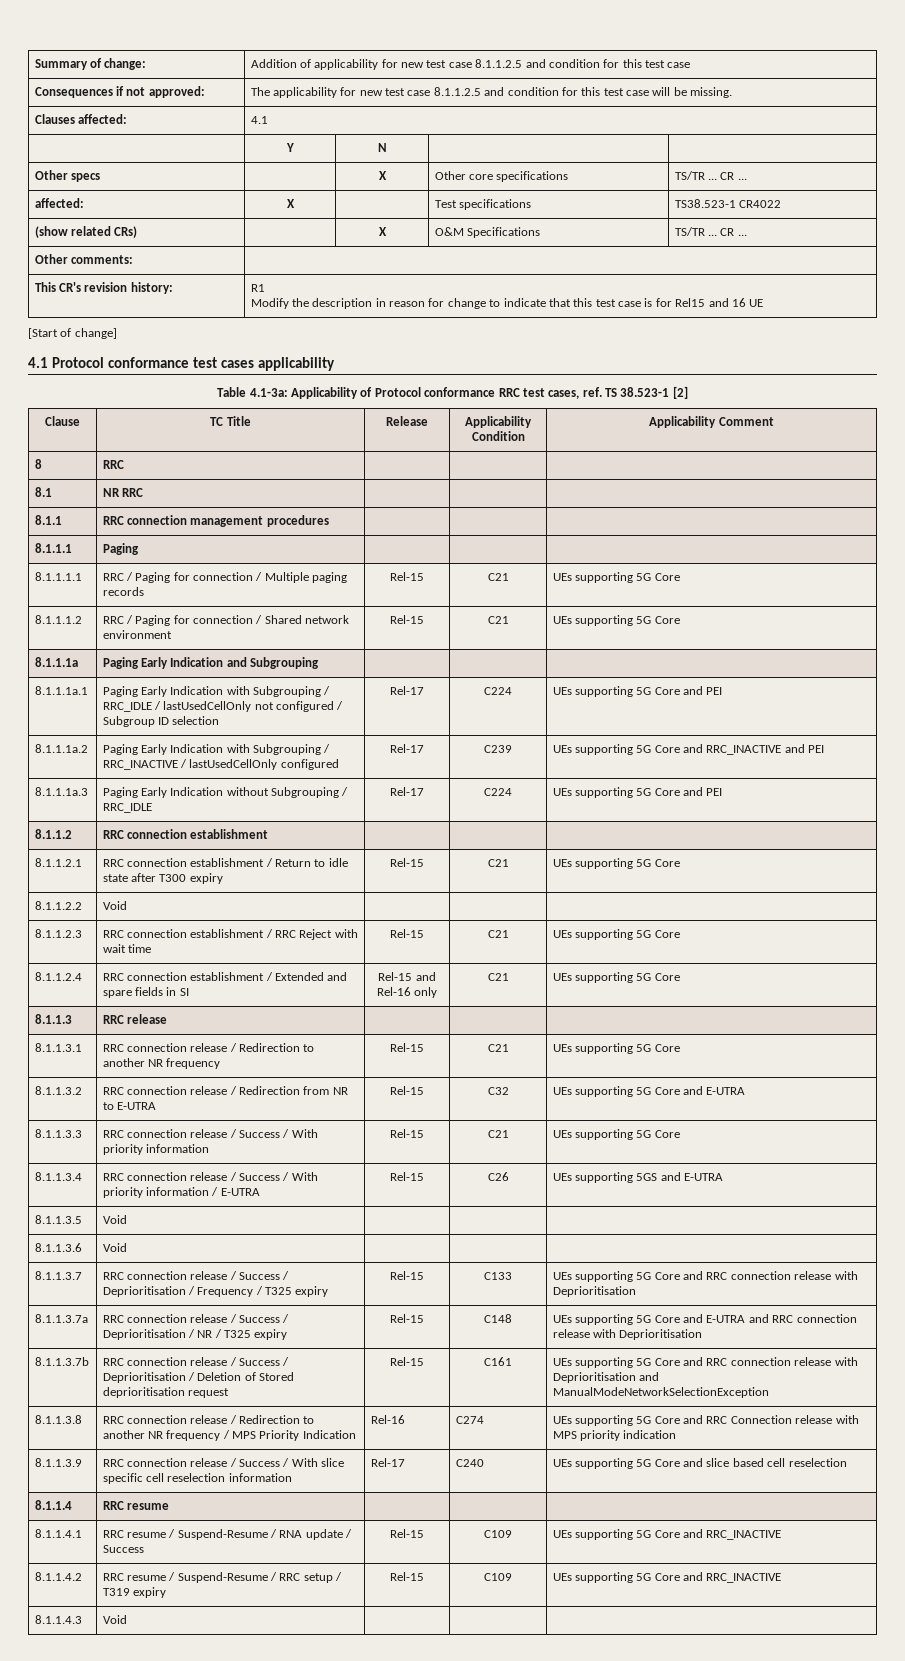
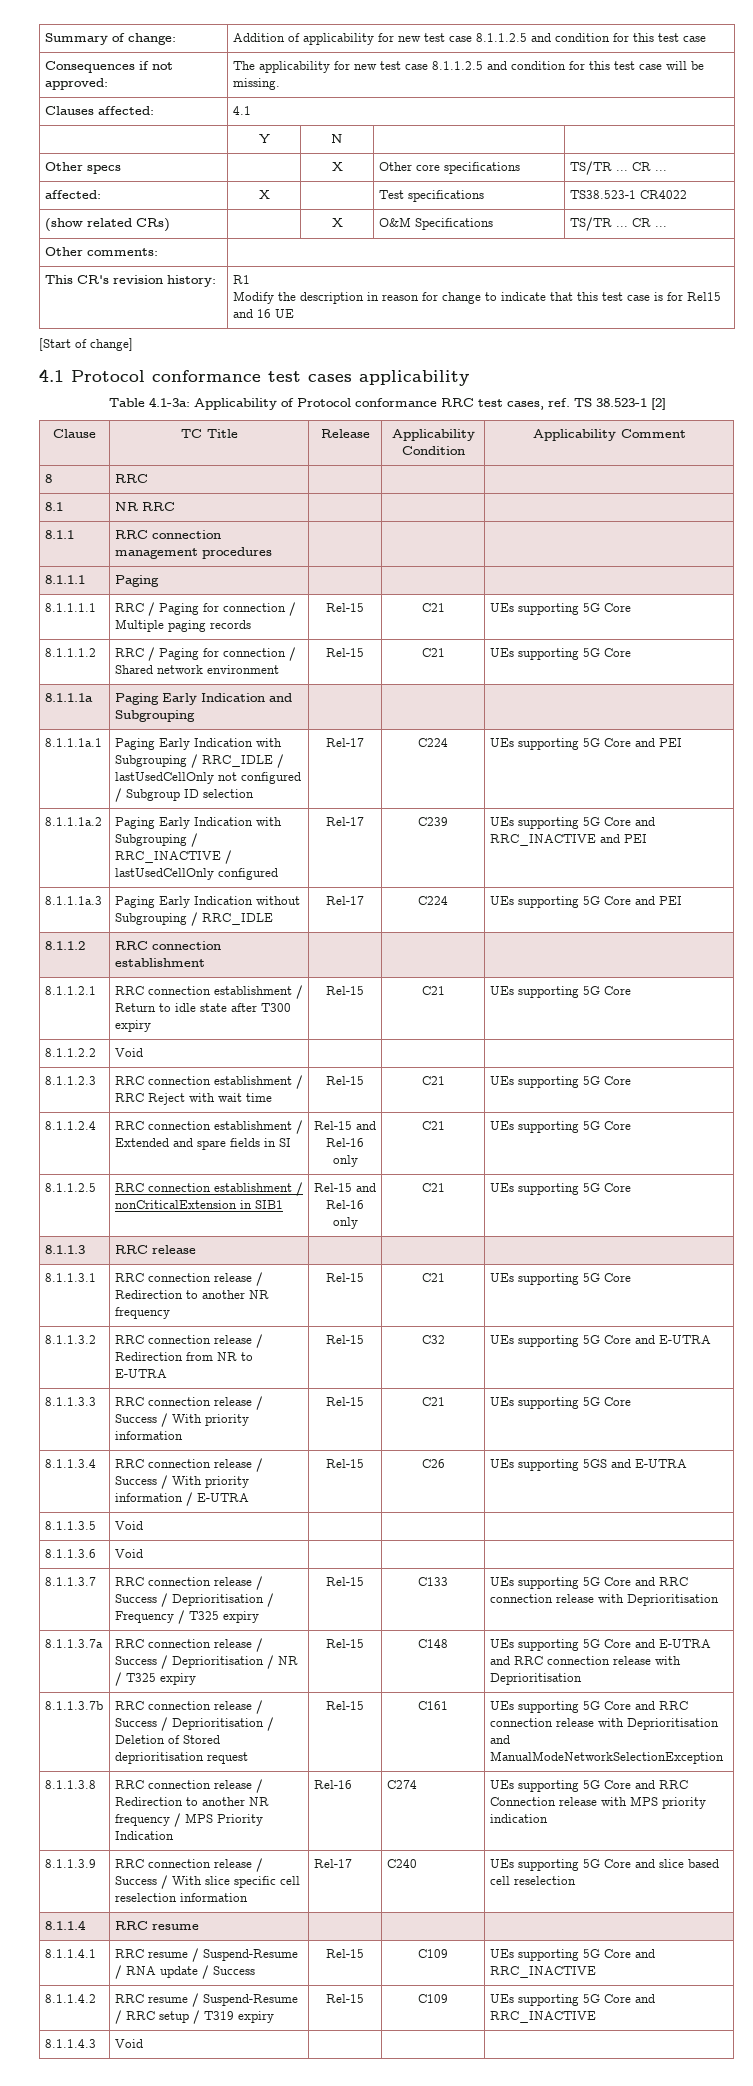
+ 8.1.1.2.5 | RRC connection establishment / nonCriticalExtension in SIB1 | Rel-15 and Rel-16 only | C21 | UEs supporting 5G Core

